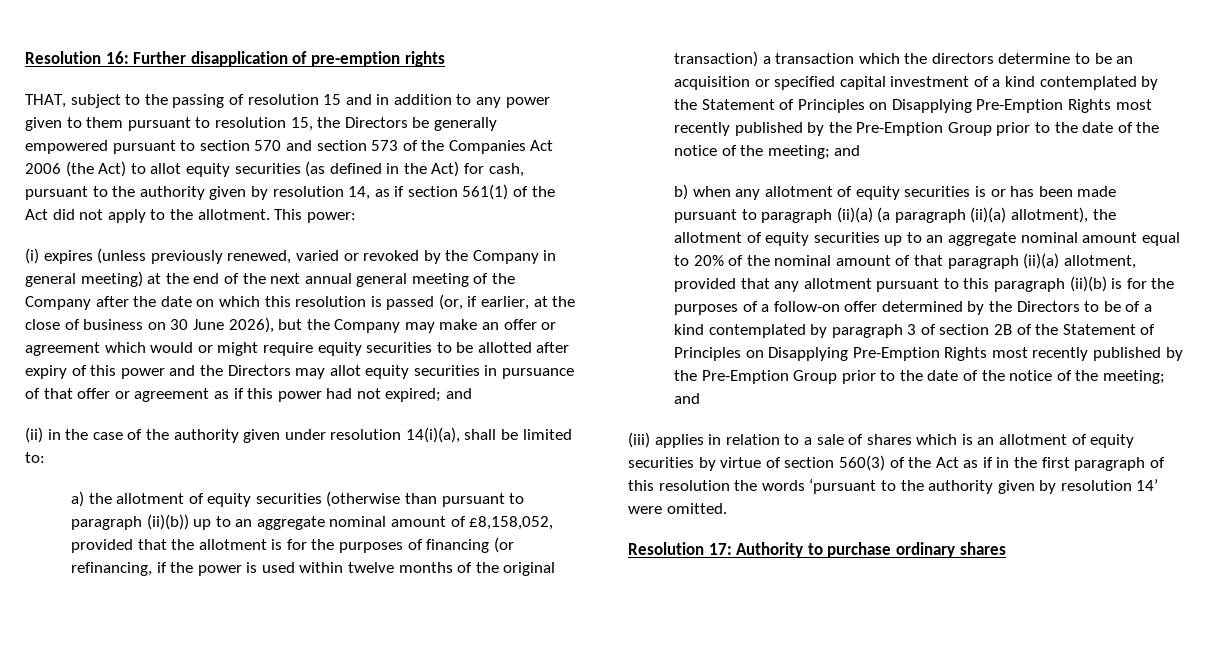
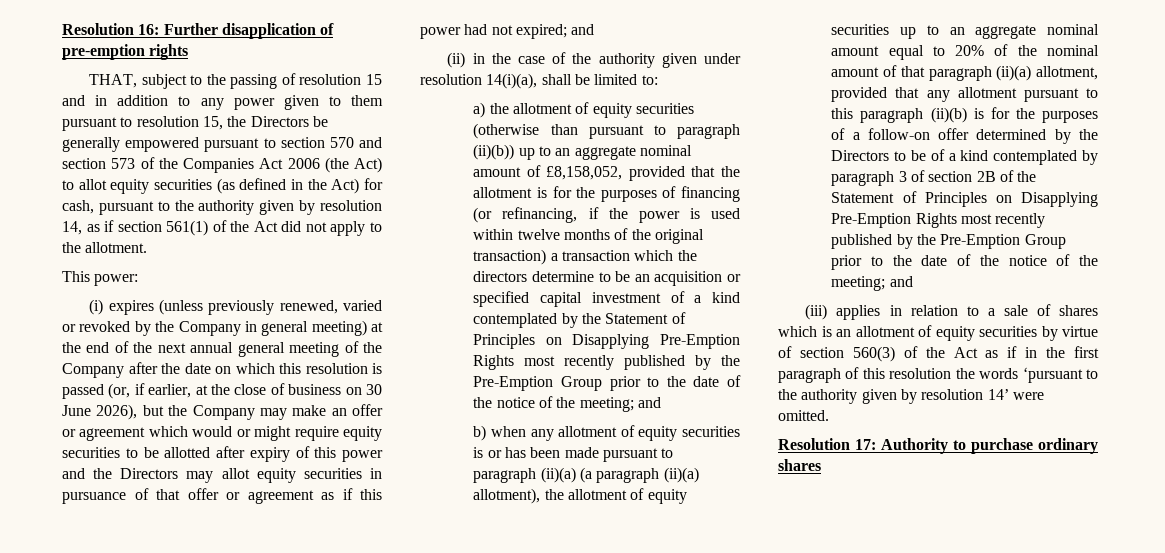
- THAT, subject to the passing of resolution 15 and in addition to any power given to them pursuant to resolution 15, the Directors be generally empowered pursuant to section 570 and section 573 of the Companies Act 2006 (the Act) to allot equity securities (as defined in the Act) for cash, pursuant to the authority given by resolution 14, as if section 561(1) of the Act did not apply to the allotment. This power:
+ THAT, subject to the passing of resolution 15 and in addition to any power given to them pursuant to resolution 15, the Directors be generally empowered pursuant to section 570 and section 573 of the Companies Act 2006 (the Act) to allot equity securities (as defined in the Act) for cash, pursuant to the authority given by resolution 14, as if section 561(1) of the Act did not apply to the allotment.
+ This power:

